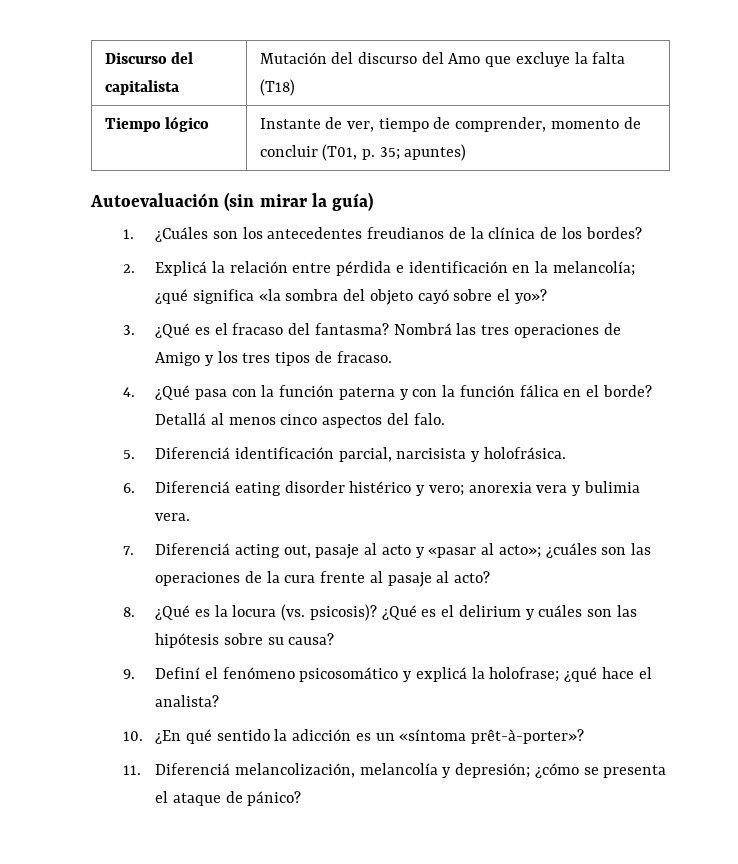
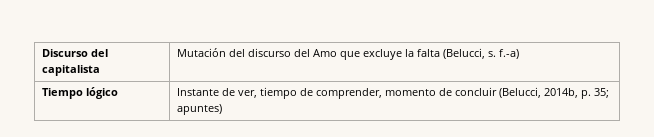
- Discurso del capitalista | Mutación del discurso del Amo que excluye la falta (T18)
+ Discurso del capitalista | Mutación del discurso del Amo que excluye la falta (Belucci, s. f.-a)
- Tiempo lógico | Instante de ver, tiempo de comprender, momento de concluir (T01, p. 35; apuntes)
+ Tiempo lógico | Instante de ver, tiempo de comprender, momento de concluir (Belucci, 2014b, p. 35; apuntes)
- Autoevaluación (sin mirar la guía)
- 1. ¿Cuáles son los antecedentes freudianos de la clínica de los bordes?
- 2. Explicá la relación entre pérdida e identificación en la melancolía; ¿qué significa «la sombra del objeto cayó sobre el yo»?
- 3. ¿Qué es el fracaso del fantasma? Nombrá las tres operaciones de Amigo y los tres tipos de fracaso.
- 4. ¿Qué pasa con la función paterna y con la función fálica en el borde? Detallá al menos cinco aspectos del falo.
- 5. Diferenciá identificación parcial, narcisista y holofrásica.
- 6. Diferenciá eating disorder histérico y vero; anorexia vera y bulimia vera.
- 7. Diferenciá acting out, pasaje al acto y «pasar al acto»; ¿cuáles son las operaciones de la cura frente al pasaje al acto?
- 8. ¿Qué es la locura (vs. psicosis)? ¿Qué es el delirium y cuáles son las hipótesis sobre su causa?
- 9. Definí el fenómeno psicosomático y explicá la holofrase; ¿qué hace el analista?
- 10. ¿En qué sentido la adicción es un «síntoma prêt-à-porter»?
- 11. Diferenciá melancolización, melancolía y depresión; ¿cómo se presenta el ataque de pánico?

